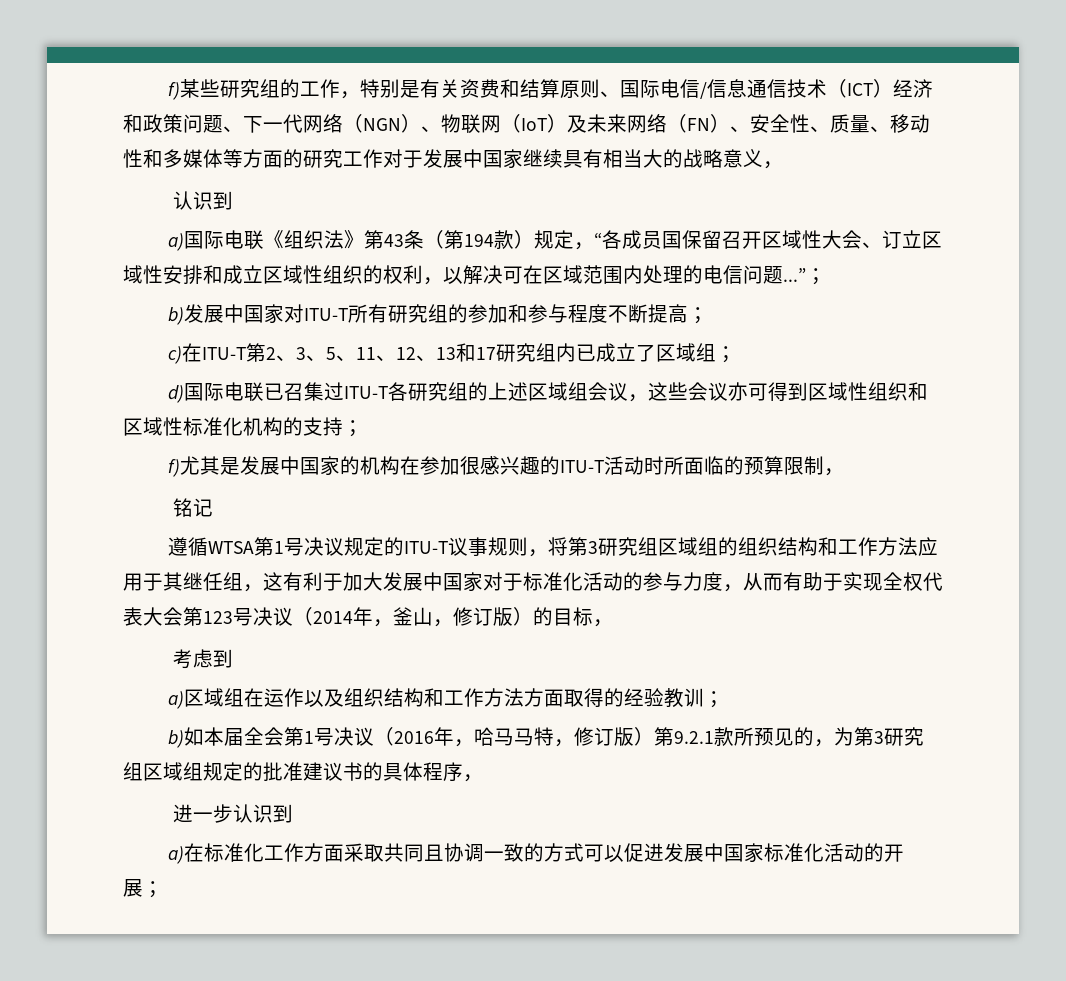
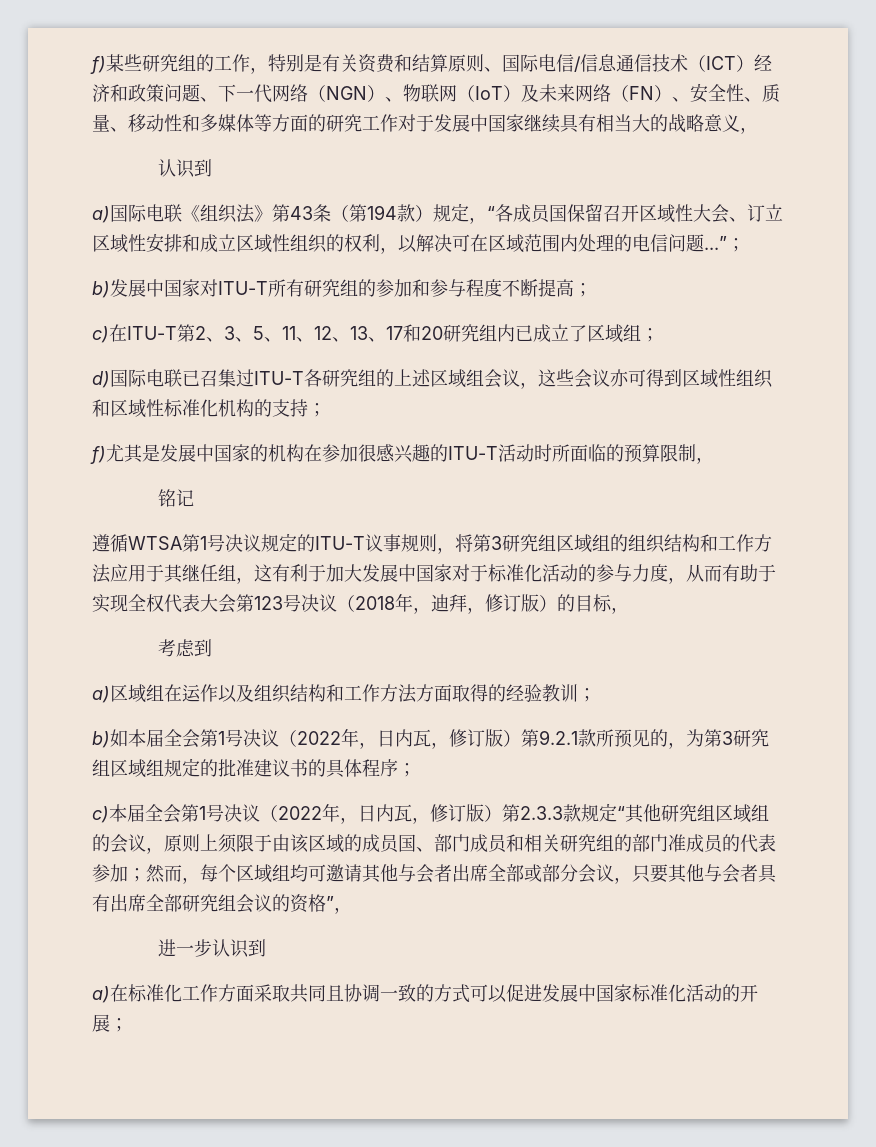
- c)在ITU-T第2、3、5、11、12、13和17研究组内已成立了区域组；
+ c)在ITU-T第2、3、5、11、12、13、17和20研究组内已成立了区域组；
- 遵循WTSA第1号决议规定的ITU-T议事规则，将第3研究组区域组的组织结构和工作方法应用于其继任组，这有利于加大发展中国家对于标准化活动的参与力度，从而有助于实现全权代表大会第123号决议（2014年，釜山，修订版）的目标，
+ 遵循WTSA第1号决议规定的ITU-T议事规则，将第3研究组区域组的组织结构和工作方法应用于其继任组，这有利于加大发展中国家对于标准化活动的参与力度，从而有助于实现全权代表大会第123号决议（2018年，迪拜，修订版）的目标，
- b)如本届全会第1号决议（2016年，哈马马特，修订版）第9.2.1款所预见的，为第3研究组区域组规定的批准建议书的具体程序，
+ b)如本届全会第1号决议（2022年，日内瓦，修订版）第9.2.1款所预见的，为第3研究组区域组规定的批准建议书的具体程序；
+ c)本届全会第1号决议（2022年，日内瓦，修订版）第2.3.3款规定“其他研究组区域组的会议，原则上须限于由该区域的成员国、部门成员和相关研究组的部门准成员的代表参加；然而，每个区域组均可邀请其他与会者出席全部或部分会议，只要其他与会者具有出席全部研究组会议的资格”，

